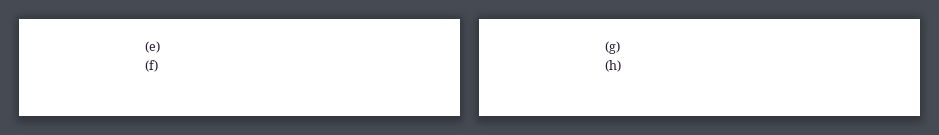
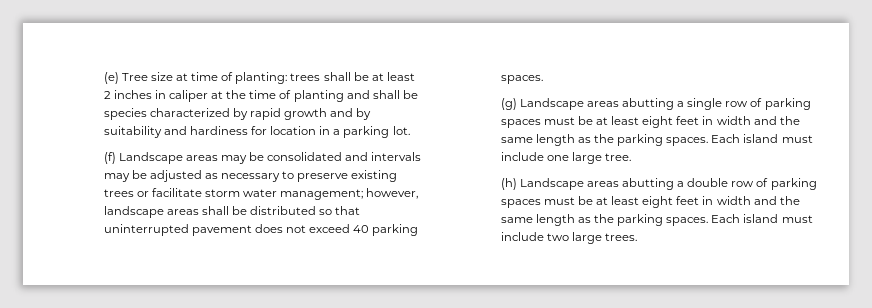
- (e)
- (f)
- (g)
- (h)
+ (e) Tree size at time of planting: trees shall be at least 2 inches in caliper at the time of planting and shall be species characterized by rapid growth and by suitability and hardiness for location in a parking lot.
+ (f) Landscape areas may be consolidated and intervals may be adjusted as necessary to preserve existing trees or facilitate storm water management; however, landscape areas shall be distributed so that uninterrupted pavement does not exceed 40 parking spaces.
+ (g) Landscape areas abutting a single row of parking spaces must be at least eight feet in width and the same length as the parking spaces. Each island must include one large tree.
+ (h) Landscape areas abutting a double row of parking spaces must be at least eight feet in width and the same length as the parking spaces. Each island must include two large trees.

